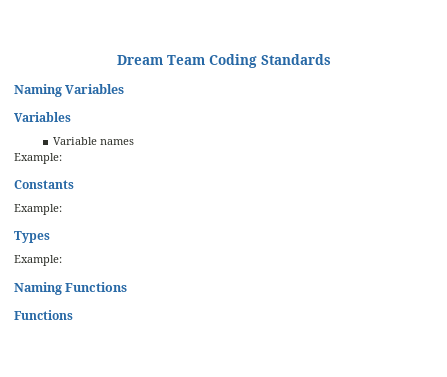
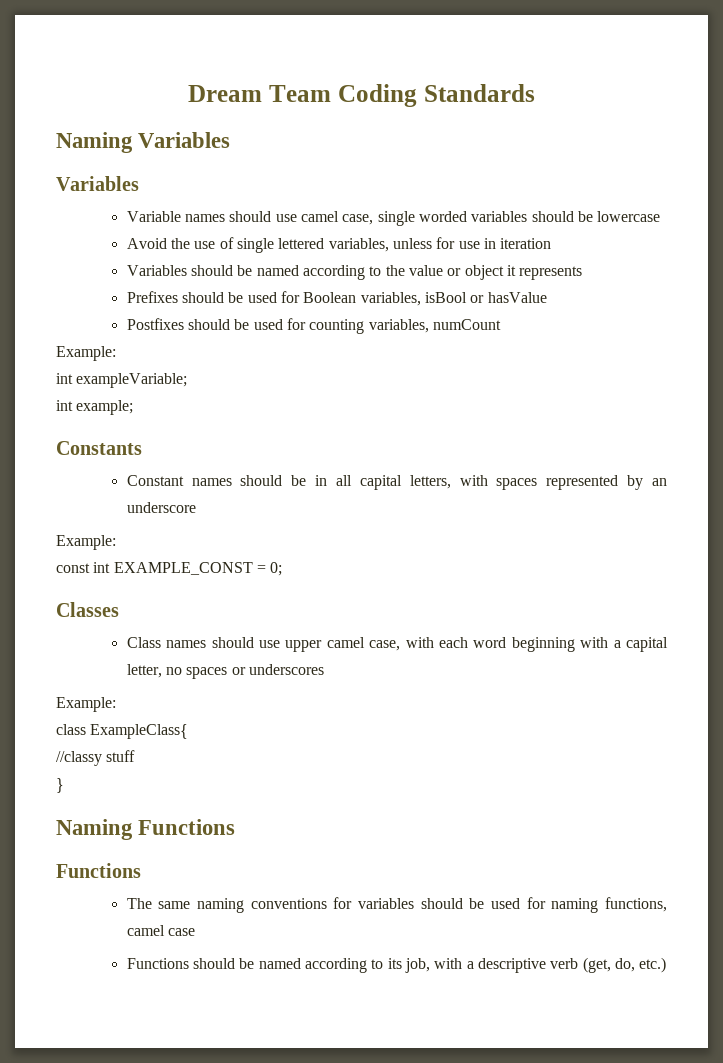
- Variable names
+ Variable names should use camel case, single worded variables should be lowercase
+ Avoid the use of single lettered variables, unless for use in iteration
+ Variables should be named according to the value or object it represents
+ Prefixes should be used for Boolean variables, isBool or hasValue
+ Postfixes should be used for counting variables, numCount
  Example:
+ int exampleVariable;
+ int example;
  Constants
+ Constant names should be in all capital letters, with spaces represented by an underscore
  Example:
- Types
+ const int EXAMPLE_CONST = 0;
+ Classes
+ Class names should use upper camel case, with each word beginning with a capital letter, no spaces or underscores
  Example:
+ class ExampleClass{
+ //classy stuff
+ }
  Naming Functions
  Functions
+ The same naming conventions for variables should be used for naming functions, camel case
+ Functions should be named according to its job, with a descriptive verb (get, do, etc.)

